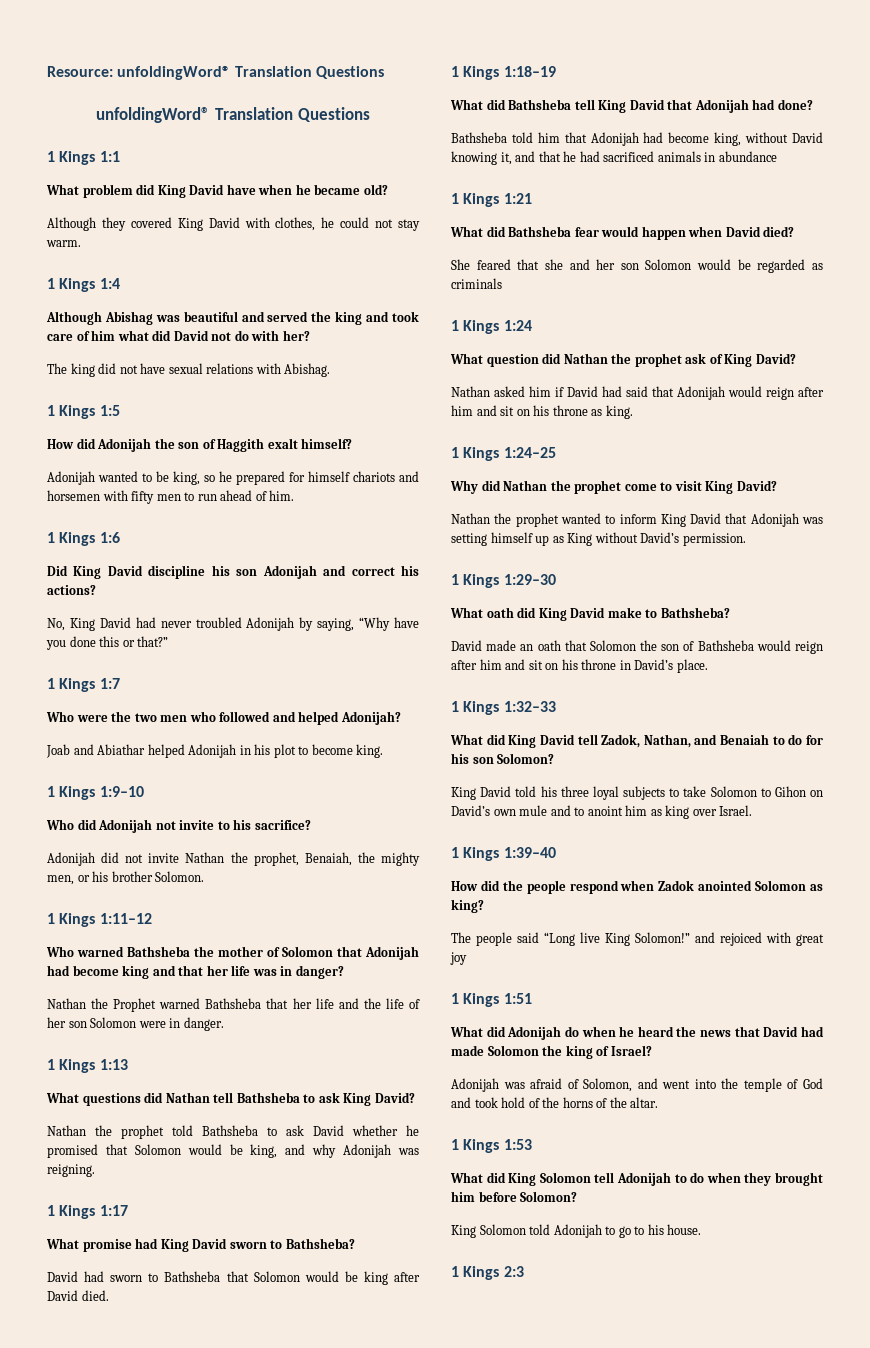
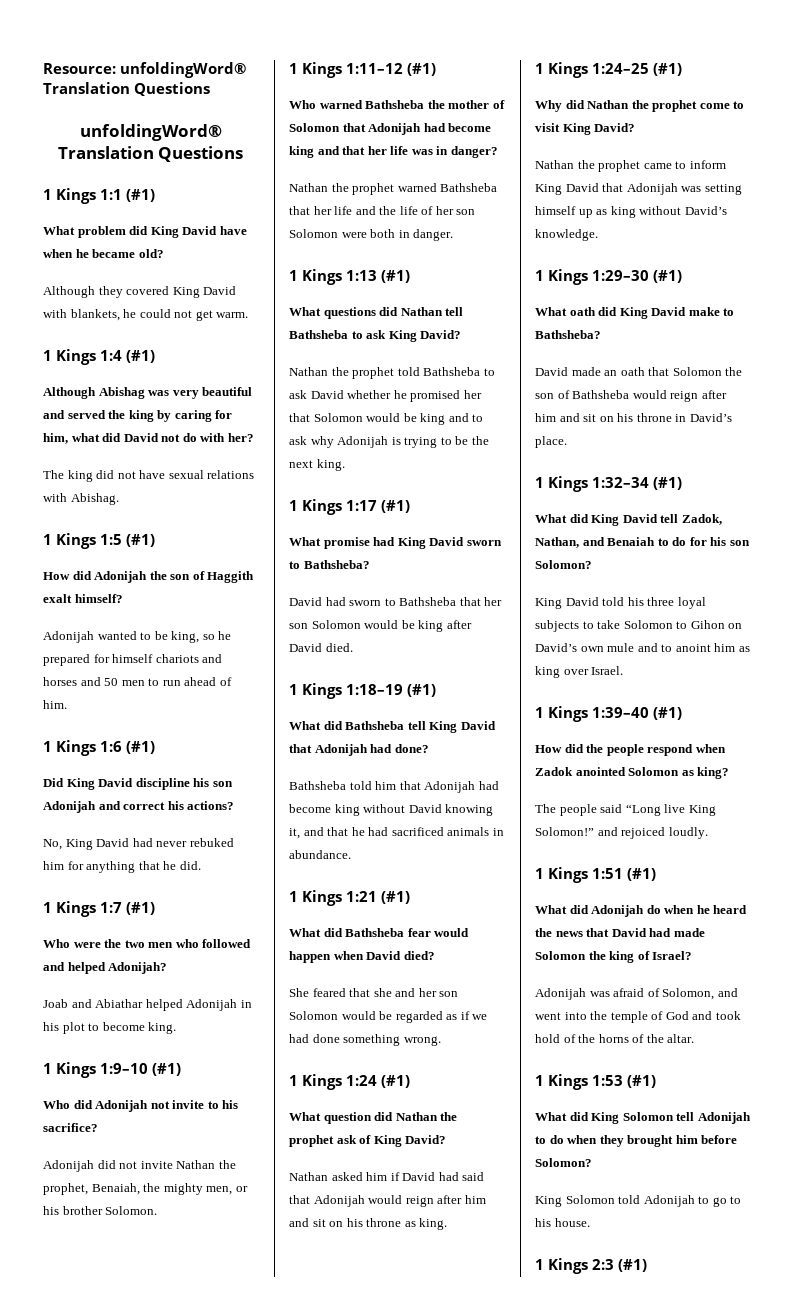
- 1 Kings 1:1
+ 1 Kings 1:1 (#1)
- Although they covered King David with clothes, he could not stay warm.
+ Although they covered King David with blankets, he could not get warm.
- 1 Kings 1:4
+ 1 Kings 1:4 (#1)
- Although Abishag was beautiful and served the king and took care of him what did David not do with her?
+ Although Abishag was very beautiful and served the king by caring for him, what did David not do with her?
- 1 Kings 1:5
+ 1 Kings 1:5 (#1)
- Adonijah wanted to be king, so he prepared for himself chariots and horsemen with fifty men to run ahead of him.
+ Adonijah wanted to be king, so he prepared for himself chariots and horses and 50 men to run ahead of him.
- 1 Kings 1:6
+ 1 Kings 1:6 (#1)
- No, King David had never troubled Adonijah by saying, “Why have you done this or that?”
+ No, King David had never rebuked him for anything that he did.
- 1 Kings 1:7
+ 1 Kings 1:7 (#1)
- 1 Kings 1:9–10
+ 1 Kings 1:9–10 (#1)
- 1 Kings 1:11–12
+ 1 Kings 1:11–12 (#1)
- Nathan the Prophet warned Bathsheba that her life and the life of her son Solomon were in danger.
+ Nathan the prophet warned Bathsheba that her life and the life of her son Solomon were both in danger.
- 1 Kings 1:13
+ 1 Kings 1:13 (#1)
- Nathan the prophet told Bathsheba to ask David whether he promised that Solomon would be king, and why Adonijah was reigning.
+ Nathan the prophet told Bathsheba to ask David whether he promised her that Solomon would be king and to ask why Adonijah is trying to be the next king.
- 1 Kings 1:17
+ 1 Kings 1:17 (#1)
- David had sworn to Bathsheba that Solomon would be king after David died.
+ David had sworn to Bathsheba that her son Solomon would be king after David died.
- 1 Kings 1:18–19
+ 1 Kings 1:18–19 (#1)
- Bathsheba told him that Adonijah had become king, without David knowing it, and that he had sacrificed animals in abundance
+ Bathsheba told him that Adonijah had become king without David knowing it, and that he had sacrificed animals in abundance.
- 1 Kings 1:21
+ 1 Kings 1:21 (#1)
- She feared that she and her son Solomon would be regarded as criminals
+ She feared that she and her son Solomon would be regarded as if we had done something wrong.
- 1 Kings 1:24
+ 1 Kings 1:24 (#1)
- 1 Kings 1:24–25
+ 1 Kings 1:24–25 (#1)
- Nathan the prophet wanted to inform King David that Adonijah was setting himself up as King without David’s permission.
+ Nathan the prophet came to inform King David that Adonijah was setting himself up as king without David’s knowledge.
- 1 Kings 1:29–30
+ 1 Kings 1:29–30 (#1)
- 1 Kings 1:32–33
+ 1 Kings 1:32–34 (#1)
- 1 Kings 1:39–40
+ 1 Kings 1:39–40 (#1)
- The people said “Long live King Solomon!” and rejoiced with great joy
+ The people said “Long live King Solomon!” and rejoiced loudly.
- 1 Kings 1:51
+ 1 Kings 1:51 (#1)
- 1 Kings 1:53
+ 1 Kings 1:53 (#1)
- 1 Kings 2:3
+ 1 Kings 2:3 (#1)

